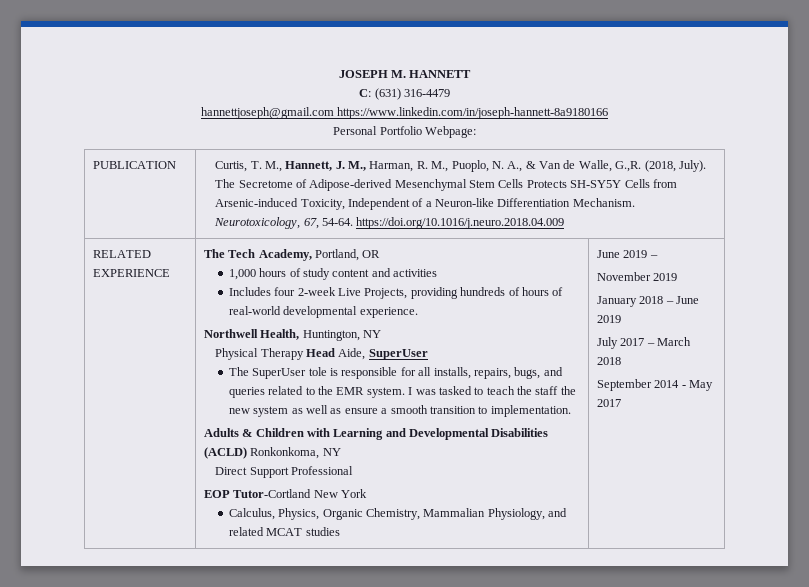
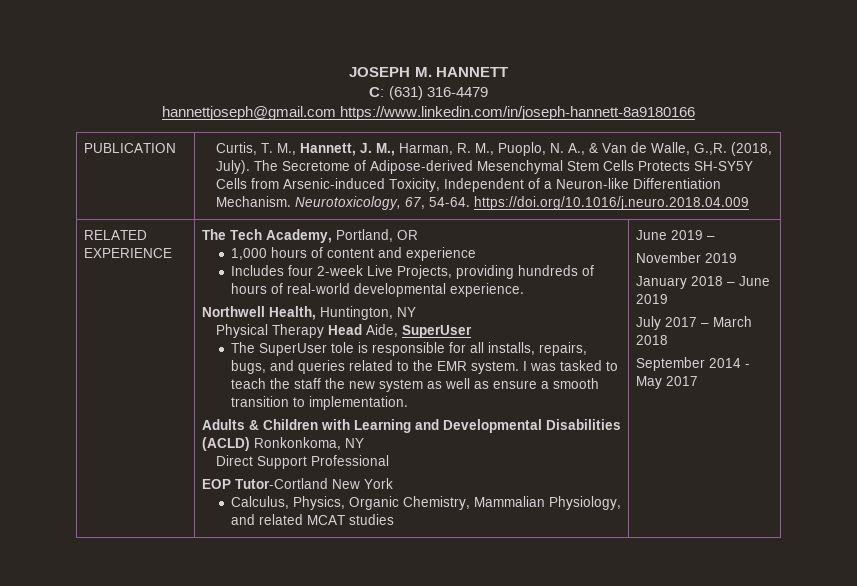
- Personal Portfolio Webpage:
- 1,000 hours of study content and activities
+ 1,000 hours of content and experience

